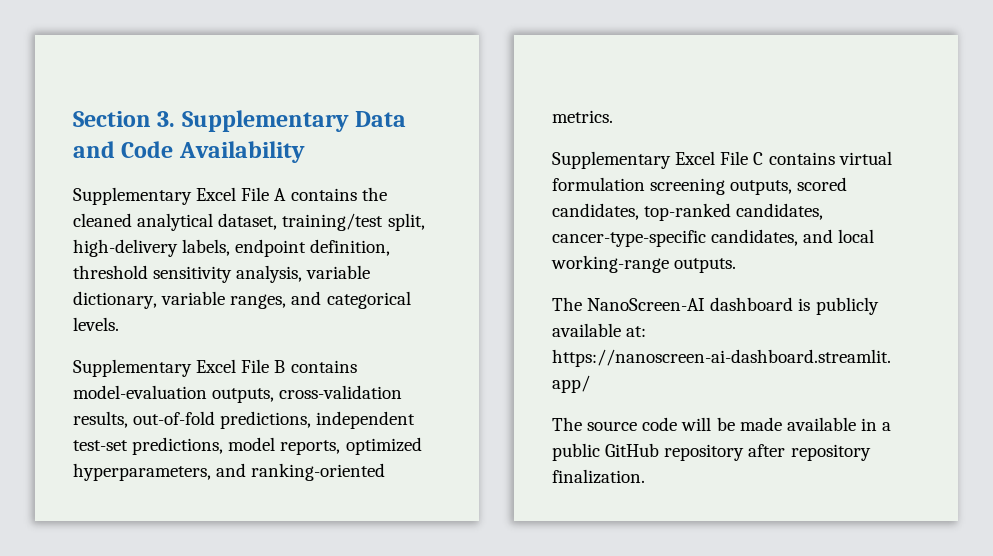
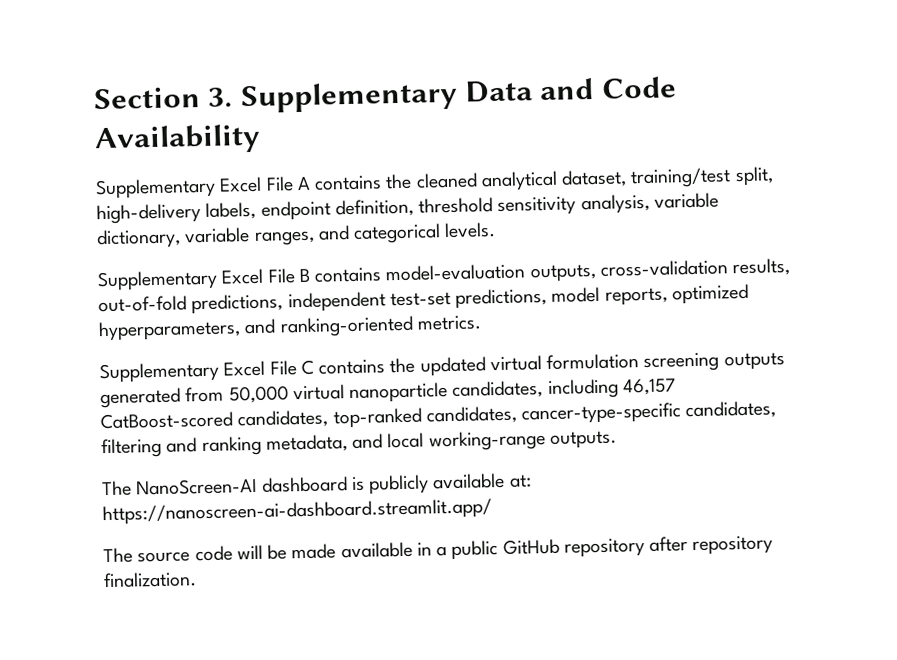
- Supplementary Excel File C contains virtual formulation screening outputs, scored candidates, top-ranked candidates, cancer-type-specific candidates, and local working-range outputs.
+ Supplementary Excel File C contains the updated virtual formulation screening outputs generated from 50,000 virtual nanoparticle candidates, including 46,157 CatBoost-scored candidates, top-ranked candidates, cancer-type-specific candidates, filtering and ranking metadata, and local working-range outputs.

